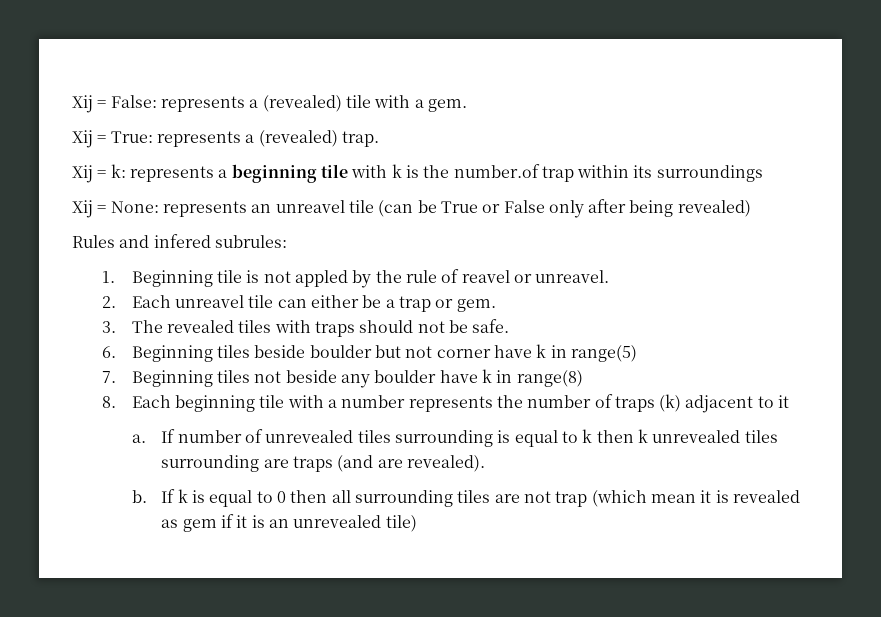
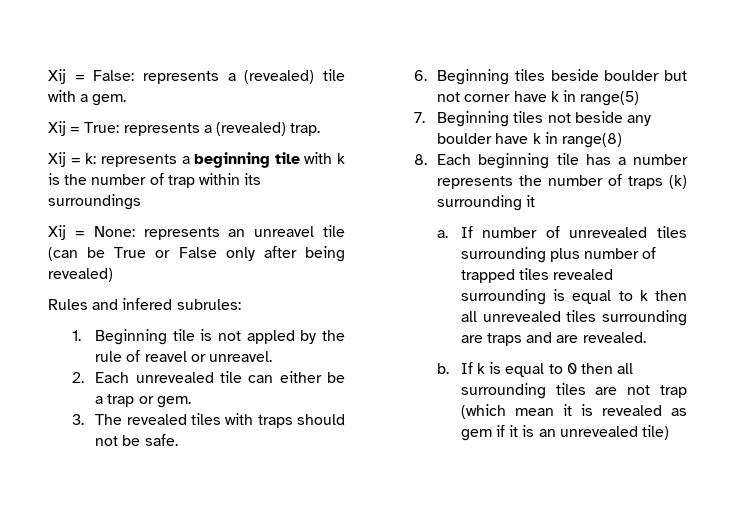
- Xij = k: represents a beginning tile with k is the number.of trap within its surroundings
+ Xij = k: represents a beginning tile with k is the number of trap within its surroundings
- 2. Each unreavel tile can either be a trap or gem.
+ 2. Each unrevealed tile can either be a trap or gem.
- 8. Each beginning tile with a number represents the number of traps (k) adjacent to it
+ 8. Each beginning tile has a number represents the number of traps (k) surrounding it
- If number of unrevealed tiles surrounding is equal to k then k unrevealed tiles surrounding are traps (and are revealed).
+ If number of unrevealed tiles surrounding plus number of trapped tiles revealed surrounding is equal to k then all unrevealed tiles surrounding are traps and are revealed.

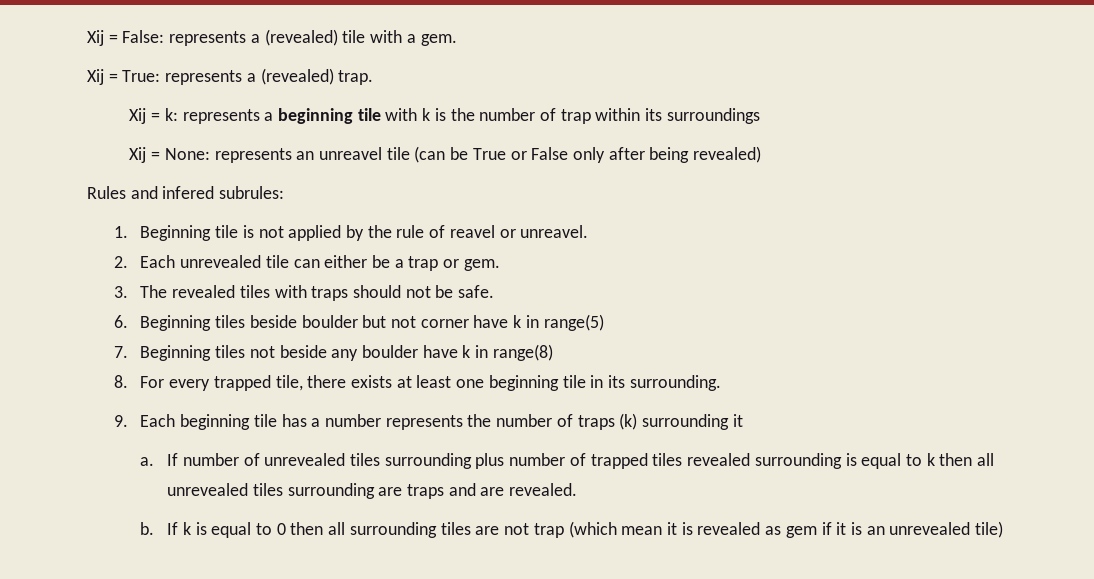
- 1. Beginning tile is not appled by the rule of reavel or unreavel.
+ 1. Beginning tile is not applied by the rule of reavel or unreavel.
- 8. Each beginning tile has a number represents the number of traps (k) surrounding it
+ 8. For every trapped tile, there exists at least one beginning tile in its surrounding.
+ 9. Each beginning tile has a number represents the number of traps (k) surrounding it

